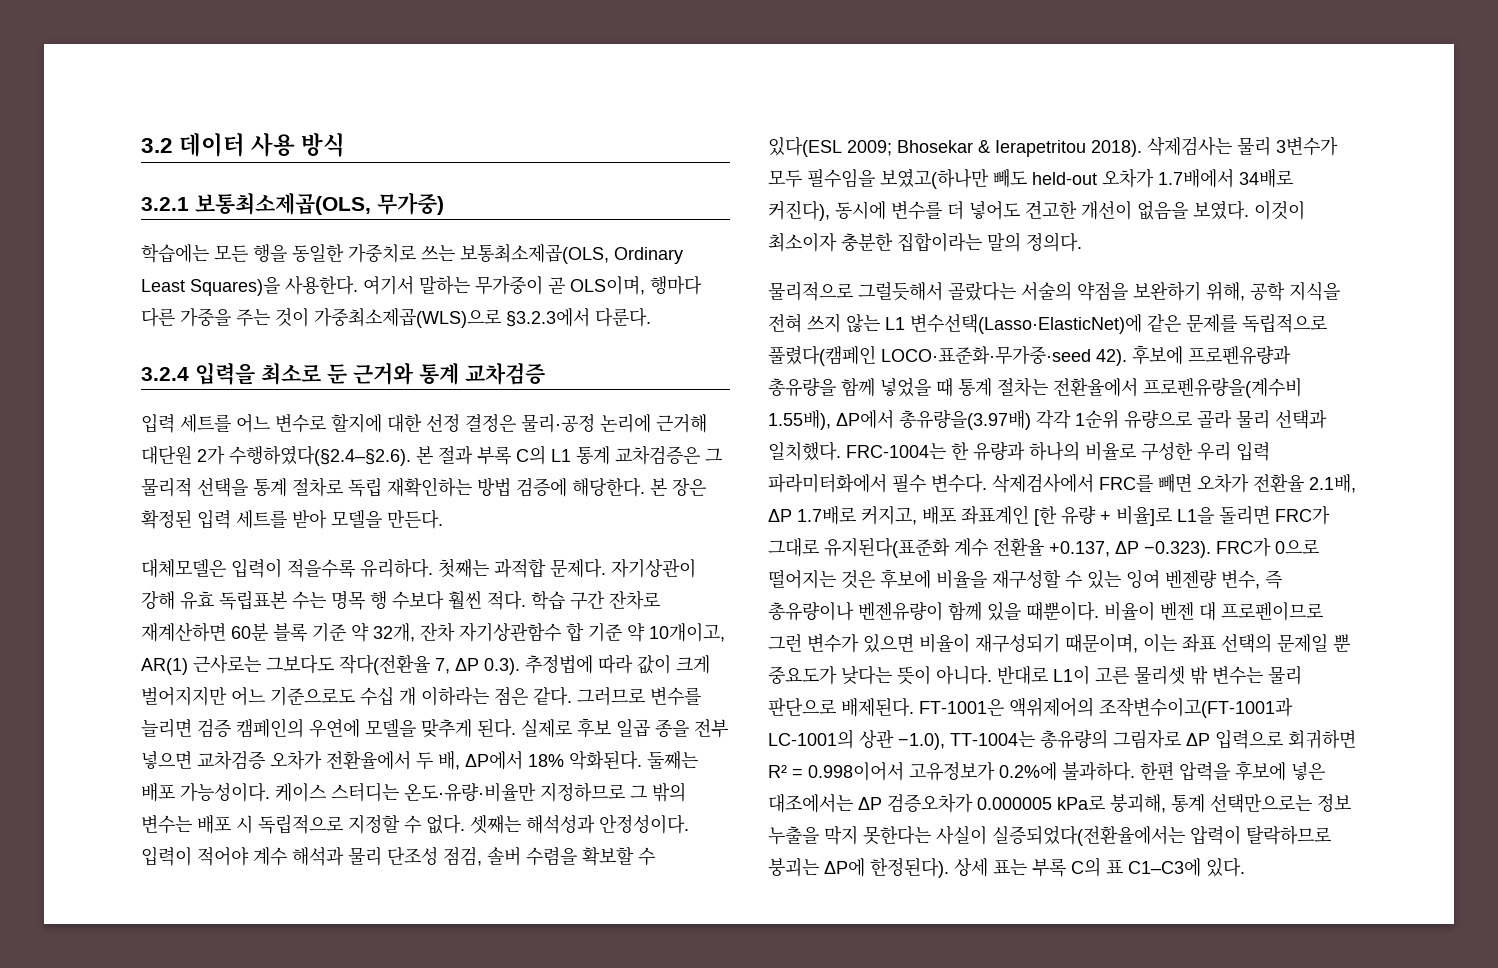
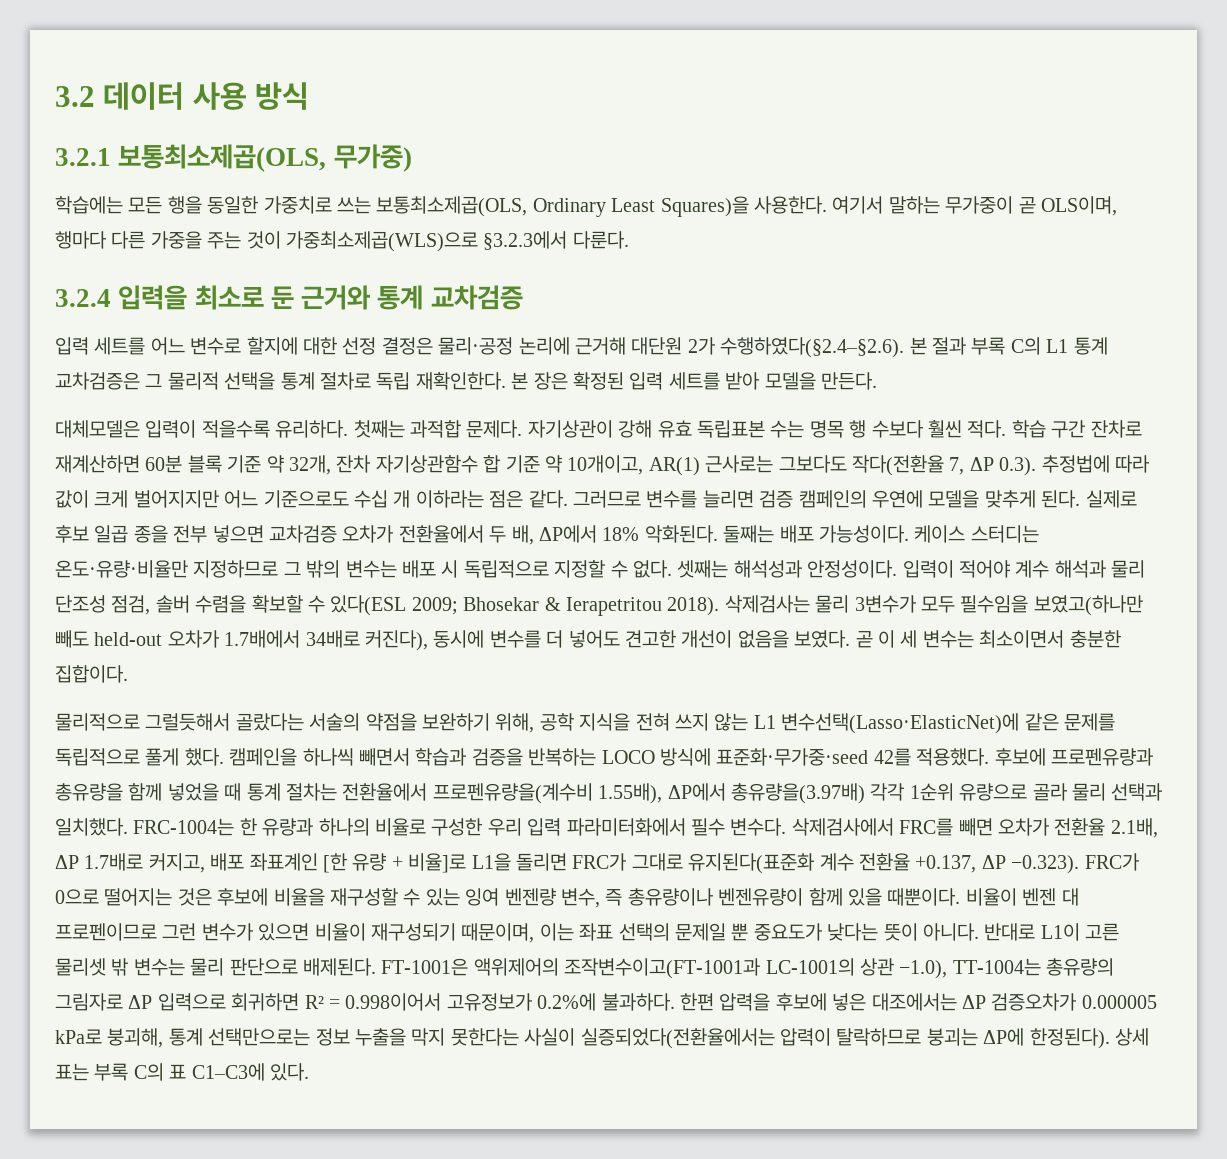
- 입력 세트를 어느 변수로 할지에 대한 선정 결정은 물리·공정 논리에 근거해 대단원 2가 수행하였다(§2.4–§2.6). 본 절과 부록 C의 L1 통계 교차검증은 그 물리적 선택을 통계 절차로 독립 재확인하는 방법 검증에 해당한다.
+ 입력 세트를 어느 변수로 할지에 대한 선정 결정은 물리·공정 논리에 근거해 대단원 2가 수행하였다(§2.4–§2.6). 본 절과 부록 C의 L1 통계 교차검증은 그 물리적 선택을 통계 절차로 독립 재확인한다.
- 이것이 최소이자 충분한 집합이라는 말의 정의다.
+ 곧 이 세 변수는 최소이면서 충분한 집합이다.
- 물리적으로 그럴듯해서 골랐다는 서술의 약점을 보완하기 위해, 공학 지식을 전혀 쓰지 않는 L1 변수선택(Lasso·ElasticNet)에 같은 문제를 독립적으로 풀렸다(캠페인 LOCO·표준화·무가중·seed 42).
+ 물리적으로 그럴듯해서 골랐다는 서술의 약점을 보완하기 위해, 공학 지식을 전혀 쓰지 않는 L1 변수선택(Lasso·ElasticNet)에 같은 문제를 독립적으로 풀게 했다. 캠페인을 하나씩 빼면서 학습과 검증을 반복하는 LOCO 방식에 표준화·무가중·seed 42를 적용했다.

